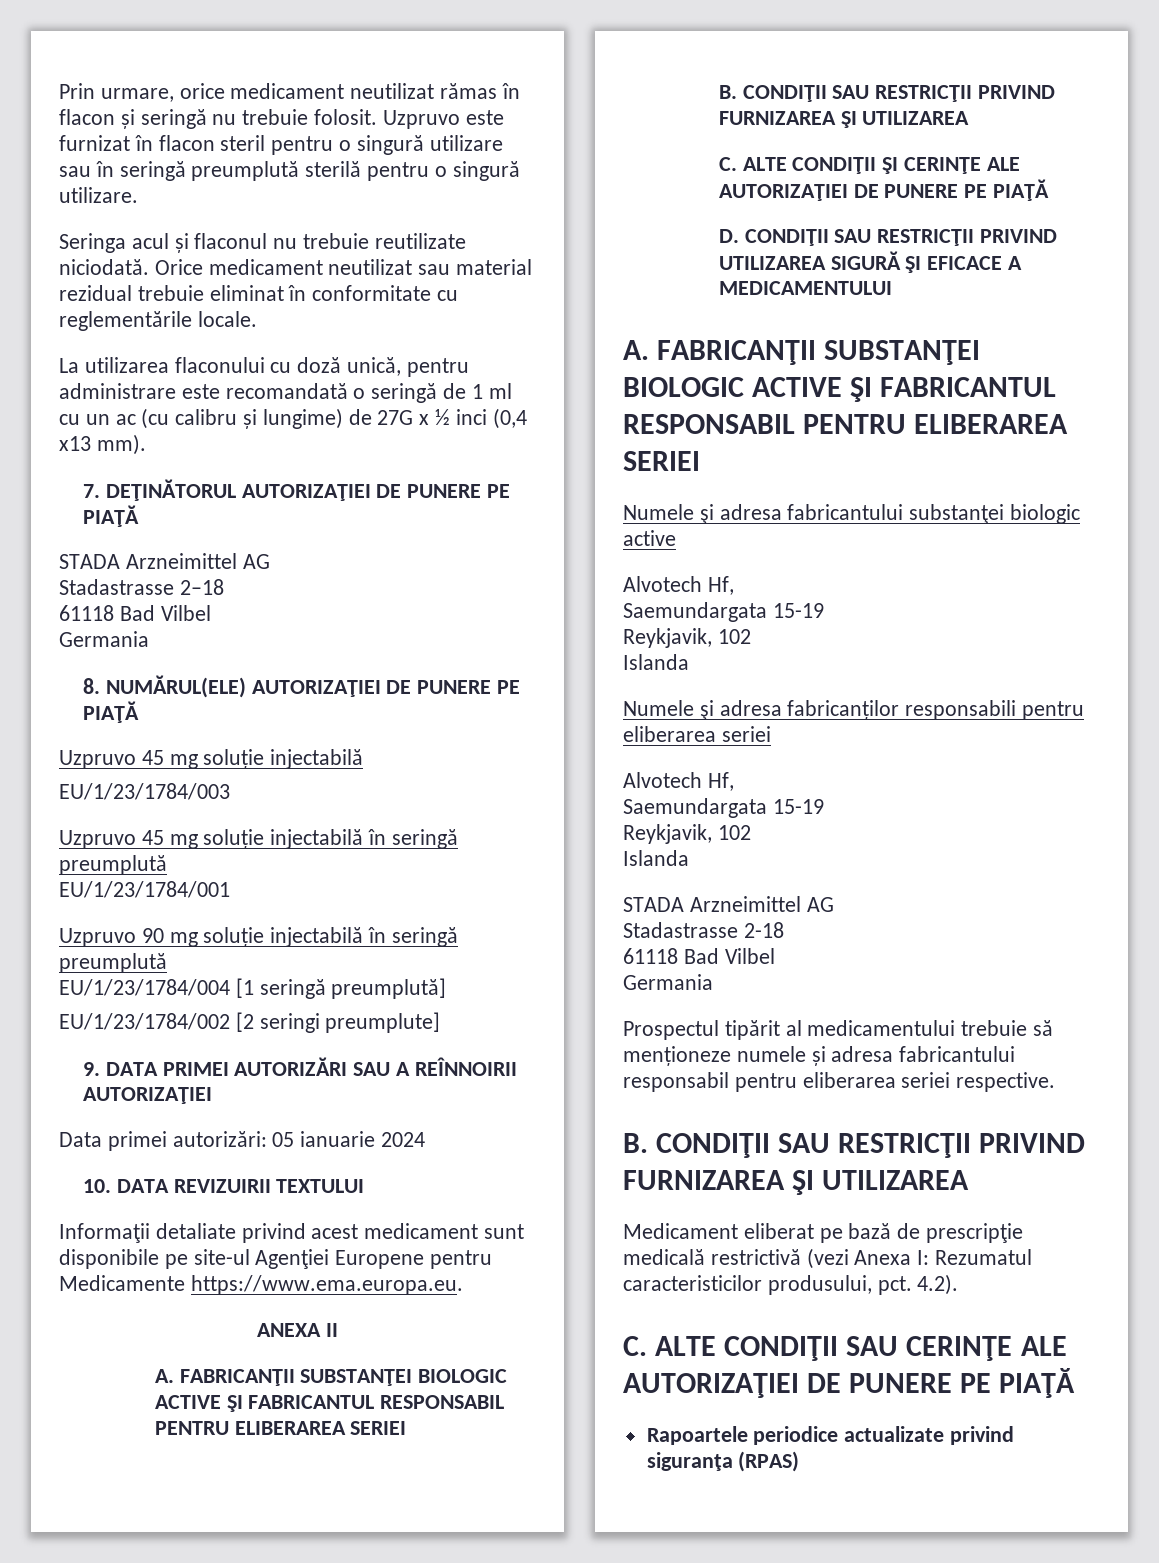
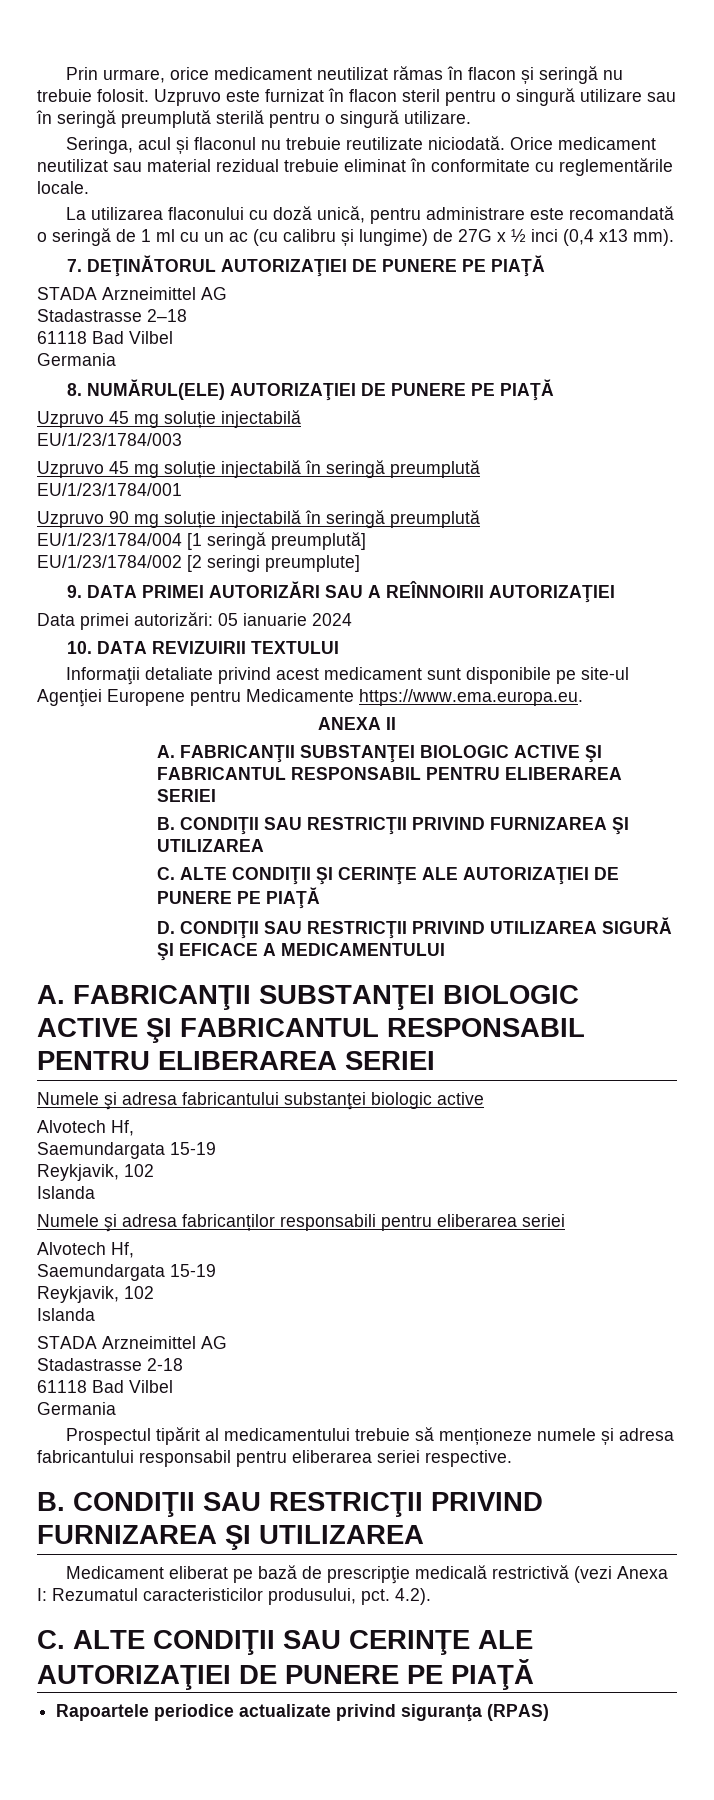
- Seringa acul și flaconul nu trebuie reutilizate niciodată.
+ Seringa, acul și flaconul nu trebuie reutilizate niciodată.

